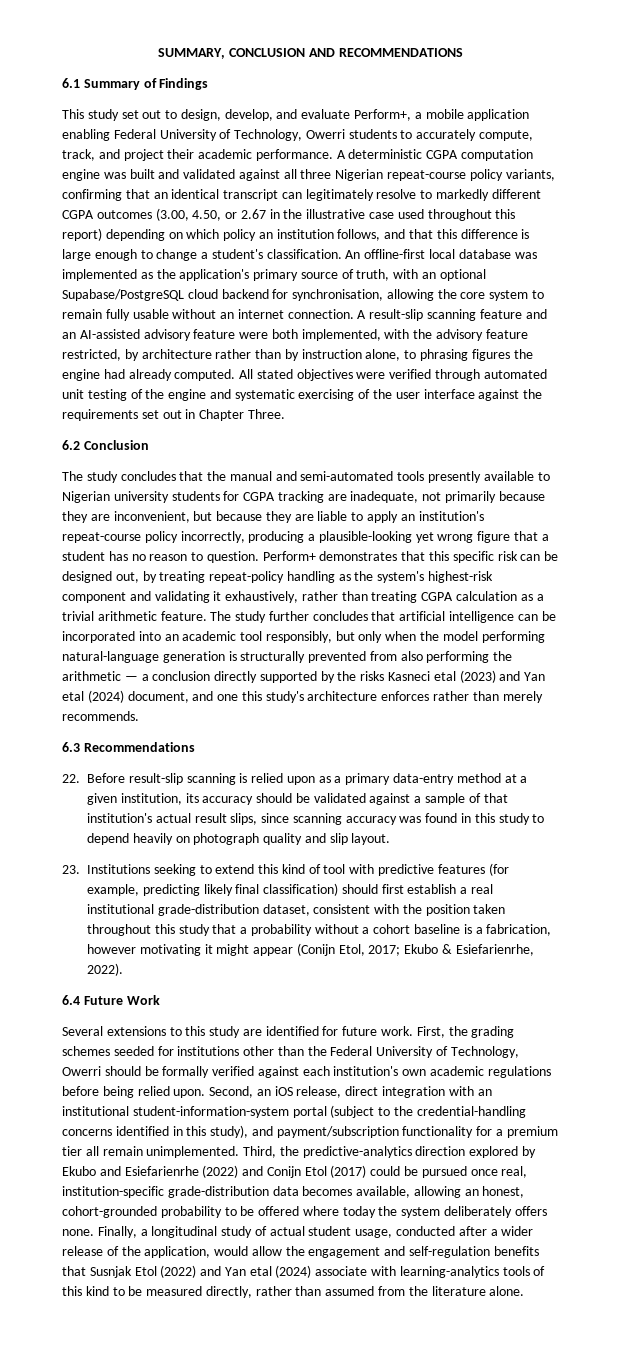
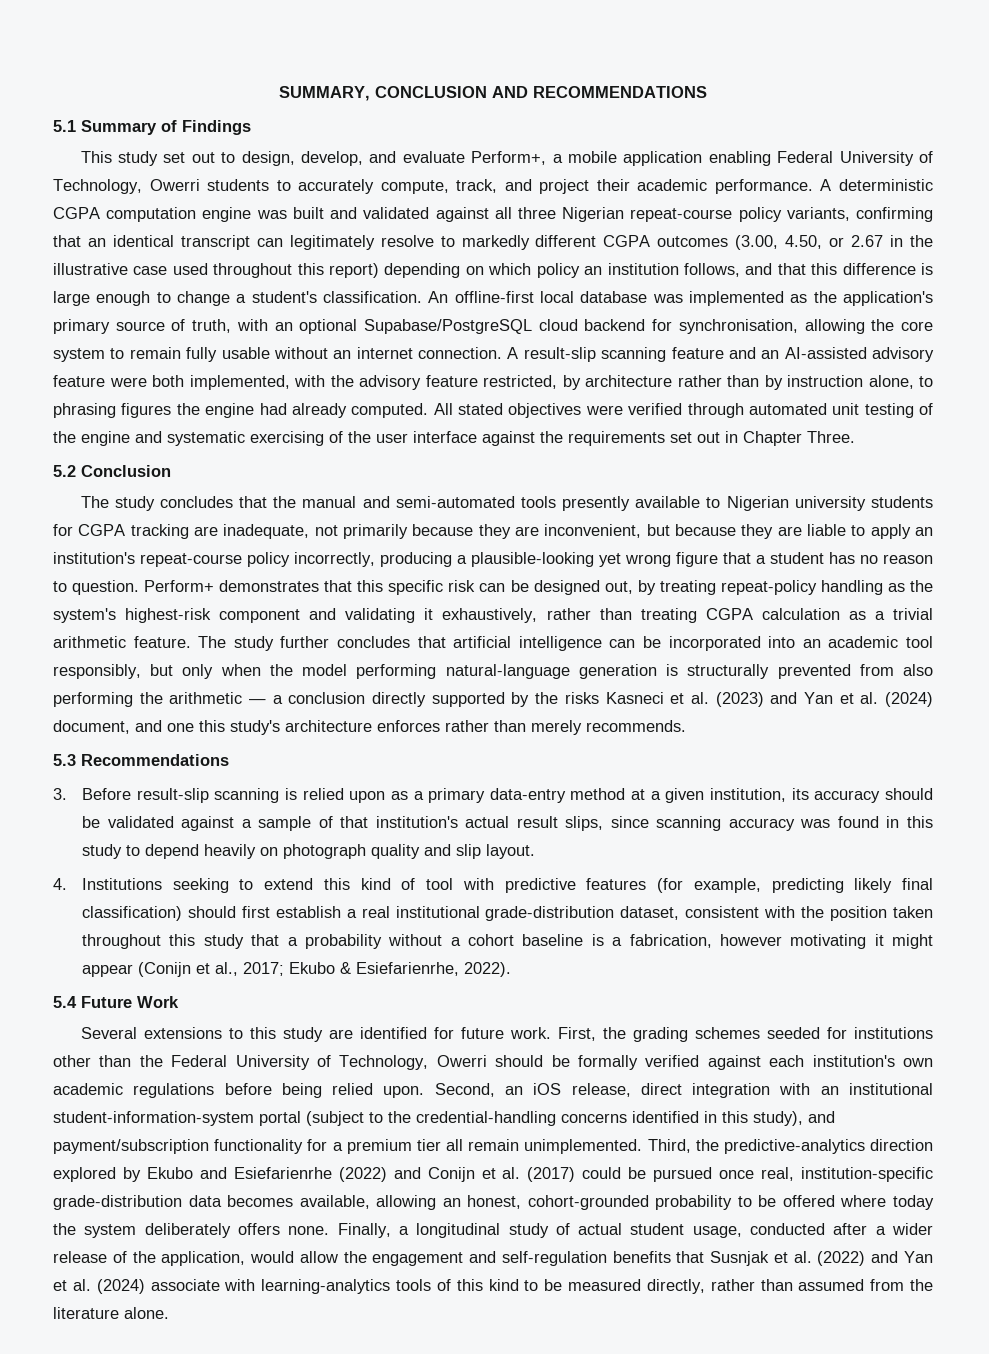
- 6.1 Summary of Findings
+ 5.1 Summary of Findings
- 6.2 Conclusion
+ 5.2 Conclusion
- The study further concludes that artificial intelligence can be incorporated into an academic tool responsibly, but only when the model performing natural-language generation is structurally prevented from also performing the arithmetic — a conclusion directly supported by the risks Kasneci etal (2023) and Yan etal (2024) document, and one this study's architecture enforces rather than merely recommends.
+ The study further concludes that artificial intelligence can be incorporated into an academic tool responsibly, but only when the model performing natural-language generation is structurally prevented from also performing the arithmetic — a conclusion directly supported by the risks Kasneci et al. (2023) and Yan et al. (2024) document, and one this study's architecture enforces rather than merely recommends.
- 6.3 Recommendations
+ 5.3 Recommendations
- 22. Before result-slip scanning is relied upon as a primary data-entry method at a given institution, its accuracy should be validated against a sample of that institution's actual result slips, since scanning accuracy was found in this study to depend heavily on photograph quality and slip layout.
+ 3. Before result-slip scanning is relied upon as a primary data-entry method at a given institution, its accuracy should be validated against a sample of that institution's actual result slips, since scanning accuracy was found in this study to depend heavily on photograph quality and slip layout.
- 23. Institutions seeking to extend this kind of tool with predictive features (for example, predicting likely final classification) should first establish a real institutional grade-distribution dataset, consistent with the position taken throughout this study that a probability without a cohort baseline is a fabrication, however motivating it might appear (Conijn Etol, 2017; Ekubo & Esiefarienrhe, 2022).
+ 4. Institutions seeking to extend this kind of tool with predictive features (for example, predicting likely final classification) should first establish a real institutional grade-distribution dataset, consistent with the position taken throughout this study that a probability without a cohort baseline is a fabrication, however motivating it might appear (Conijn et al., 2017; Ekubo & Esiefarienrhe, 2022).
- 6.4 Future Work
+ 5.4 Future Work
- Third, the predictive-analytics direction explored by Ekubo and Esiefarienrhe (2022) and Conijn Etol (2017) could be pursued once real, institution-specific grade-distribution data becomes available, allowing an honest, cohort-grounded probability to be offered where today the system deliberately offers none.
+ Third, the predictive-analytics direction explored by Ekubo and Esiefarienrhe (2022) and Conijn et al. (2017) could be pursued once real, institution-specific grade-distribution data becomes available, allowing an honest, cohort-grounded probability to be offered where today the system deliberately offers none.
- Finally, a longitudinal study of actual student usage, conducted after a wider release of the application, would allow the engagement and self-regulation benefits that Susnjak Etol (2022) and Yan etal (2024) associate with learning-analytics tools of this kind to be measured directly, rather than assumed from the literature alone.
+ Finally, a longitudinal study of actual student usage, conducted after a wider release of the application, would allow the engagement and self-regulation benefits that Susnjak et al. (2022) and Yan et al. (2024) associate with learning-analytics tools of this kind to be measured directly, rather than assumed from the literature alone.

